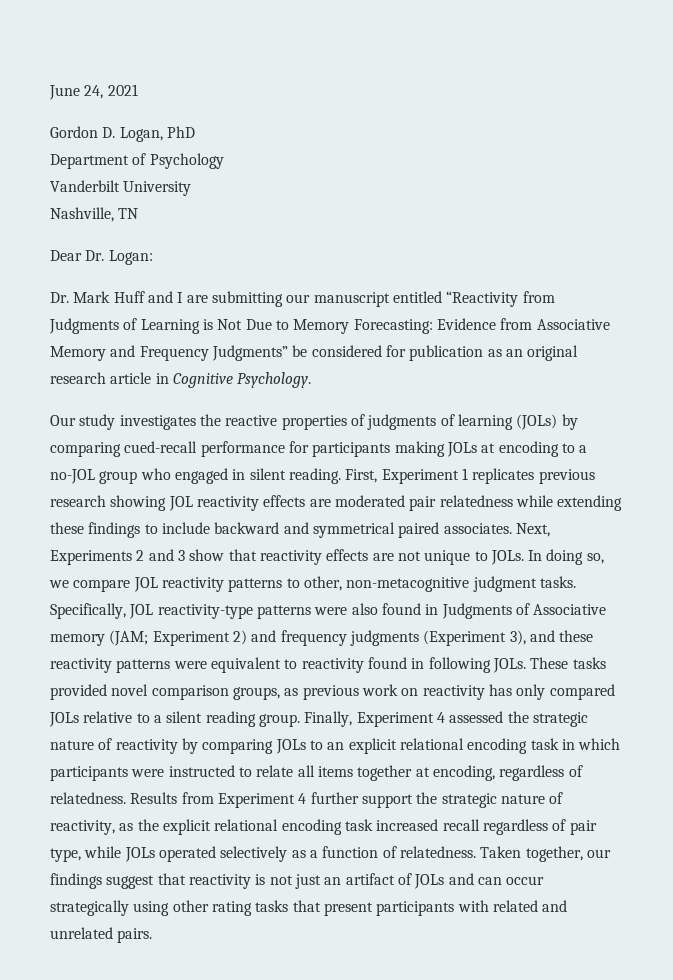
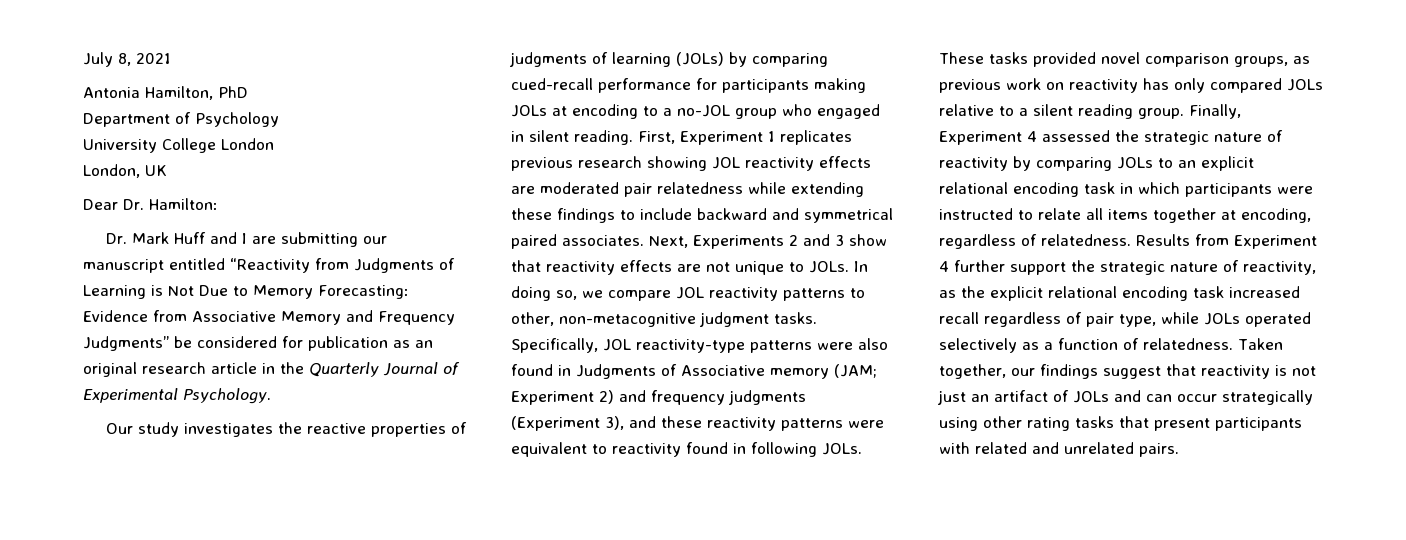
- June 24, 2021
+ July 8, 2021
- Gordon D. Logan, PhD
+ Antonia Hamilton, PhD
- Vanderbilt University
- Nashville, TN
+ University College London
+ London, UK
- Dear Dr. Logan:
+ Dear Dr. Hamilton:
- Dr. Mark Huff and I are submitting our manuscript entitled “Reactivity from Judgments of Learning is Not Due to Memory Forecasting: Evidence from Associative Memory and Frequency Judgments” be considered for publication as an original research article in Cognitive Psychology.
+ Dr. Mark Huff and I are submitting our manuscript entitled “Reactivity from Judgments of Learning is Not Due to Memory Forecasting: Evidence from Associative Memory and Frequency Judgments” be considered for publication as an original research article in the Quarterly Journal of Experimental Psychology.

